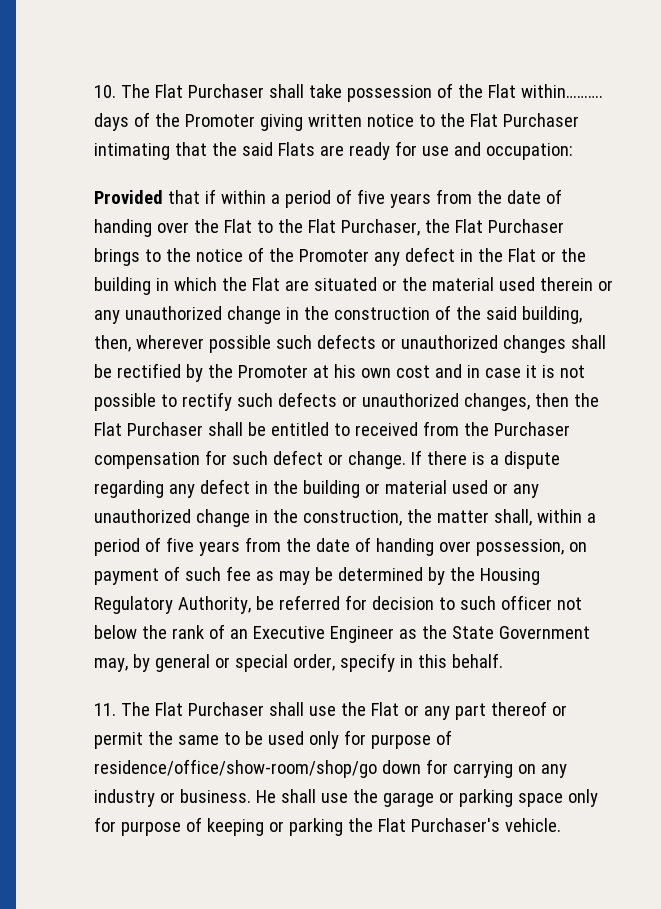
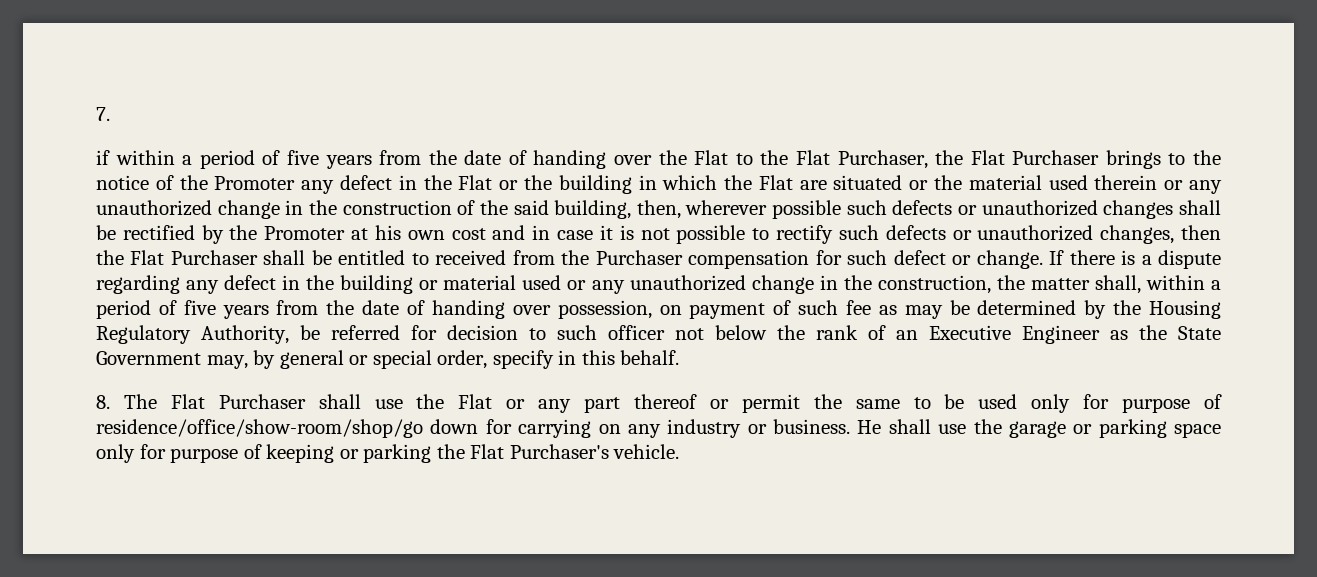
- 10. The Flat Purchaser shall take possession of the Flat within………. days of the Promoter giving written notice to the Flat Purchaser intimating that the said Flats are ready for use and occupation:
- Provided that if within a period of five years from the date of handing over the Flat to the Flat Purchaser, the Flat Purchaser brings to the notice of the Promoter any defect in the Flat or the building in which the Flat are situated or the material used therein or any unauthorized change in the construction of the said building, then, wherever possible such defects or unauthorized changes shall be rectified by the Promoter at his own cost and in case it is not possible to rectify such defects or unauthorized changes, then the Flat Purchaser shall be entitled to received from the Purchaser compensation for such defect or change.
+ 7.
+ if within a period of five years from the date of handing over the Flat to the Flat Purchaser, the Flat Purchaser brings to the notice of the Promoter any defect in the Flat or the building in which the Flat are situated or the material used therein or any unauthorized change in the construction of the said building, then, wherever possible such defects or unauthorized changes shall be rectified by the Promoter at his own cost and in case it is not possible to rectify such defects or unauthorized changes, then the Flat Purchaser shall be entitled to received from the Purchaser compensation for such defect or change.
- 11. The Flat Purchaser shall use the Flat or any part thereof or permit the same to be used only for purpose of residence/office/show-room/shop/go down for carrying on any industry or business.
+ 8. The Flat Purchaser shall use the Flat or any part thereof or permit the same to be used only for purpose of residence/office/show-room/shop/go down for carrying on any industry or business.

